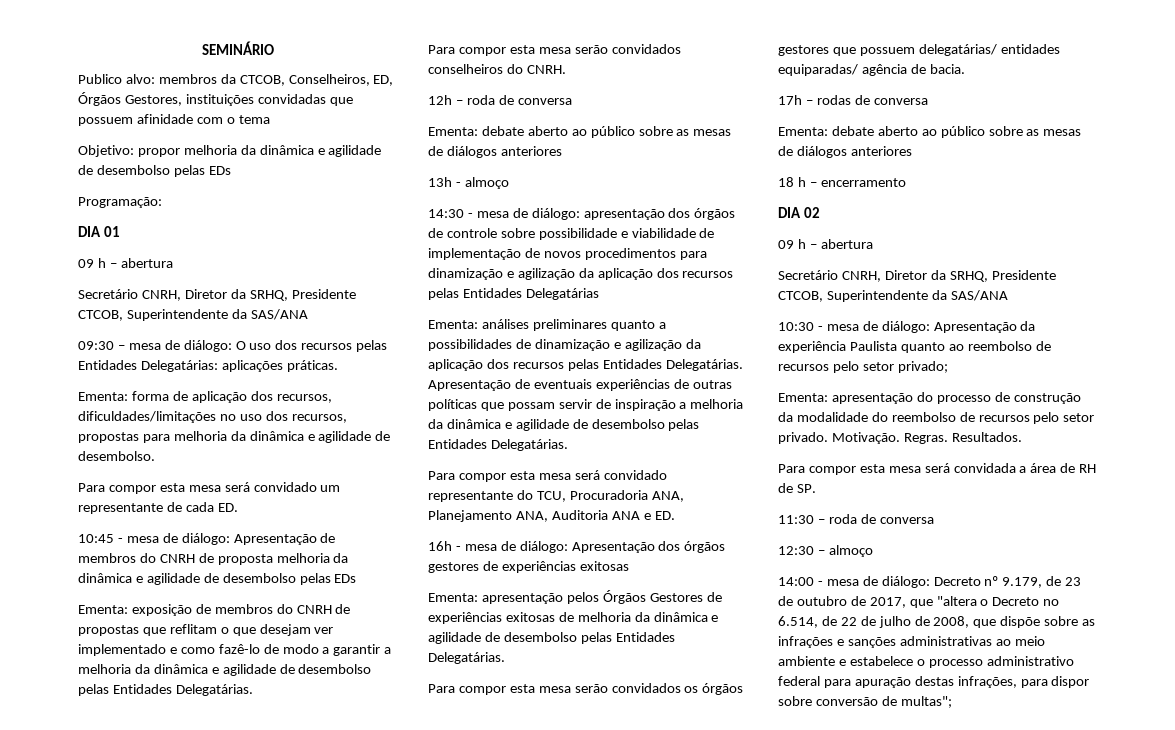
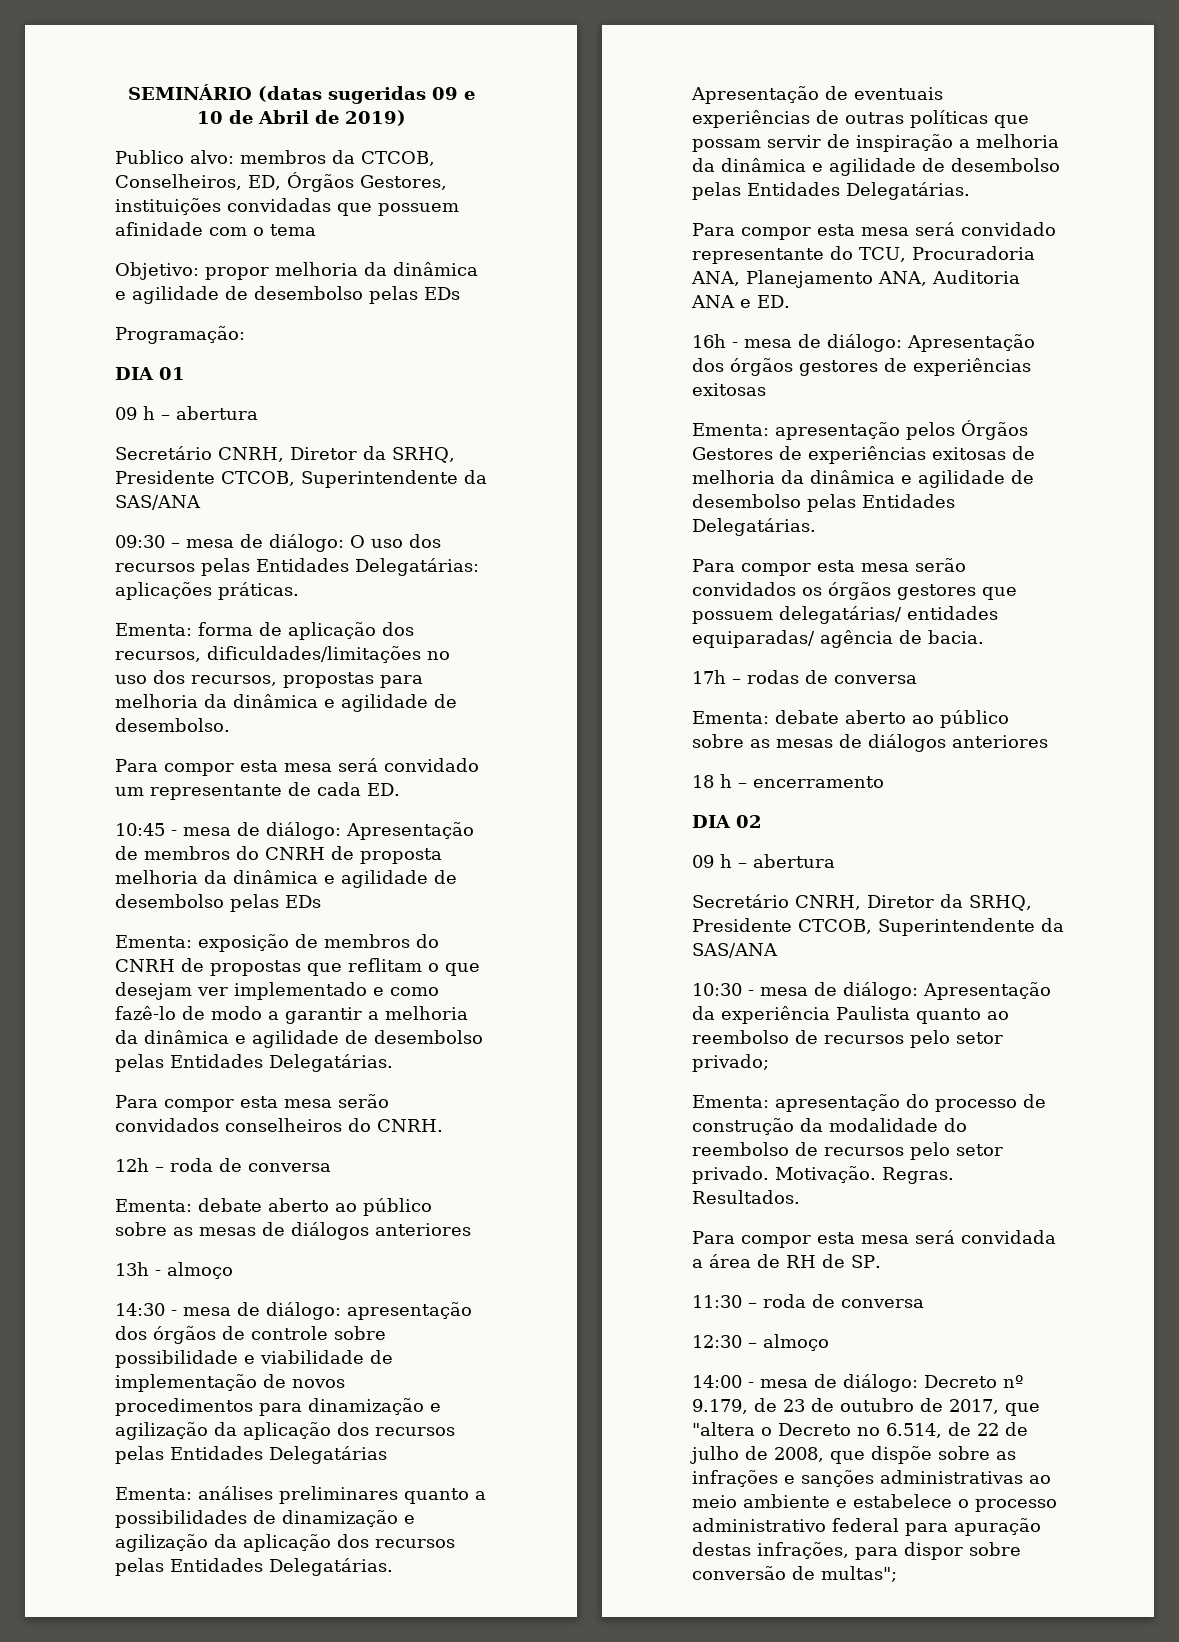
- SEMINÁRIO
+ SEMINÁRIO (datas sugeridas 09 e 10 de Abril de 2019)

